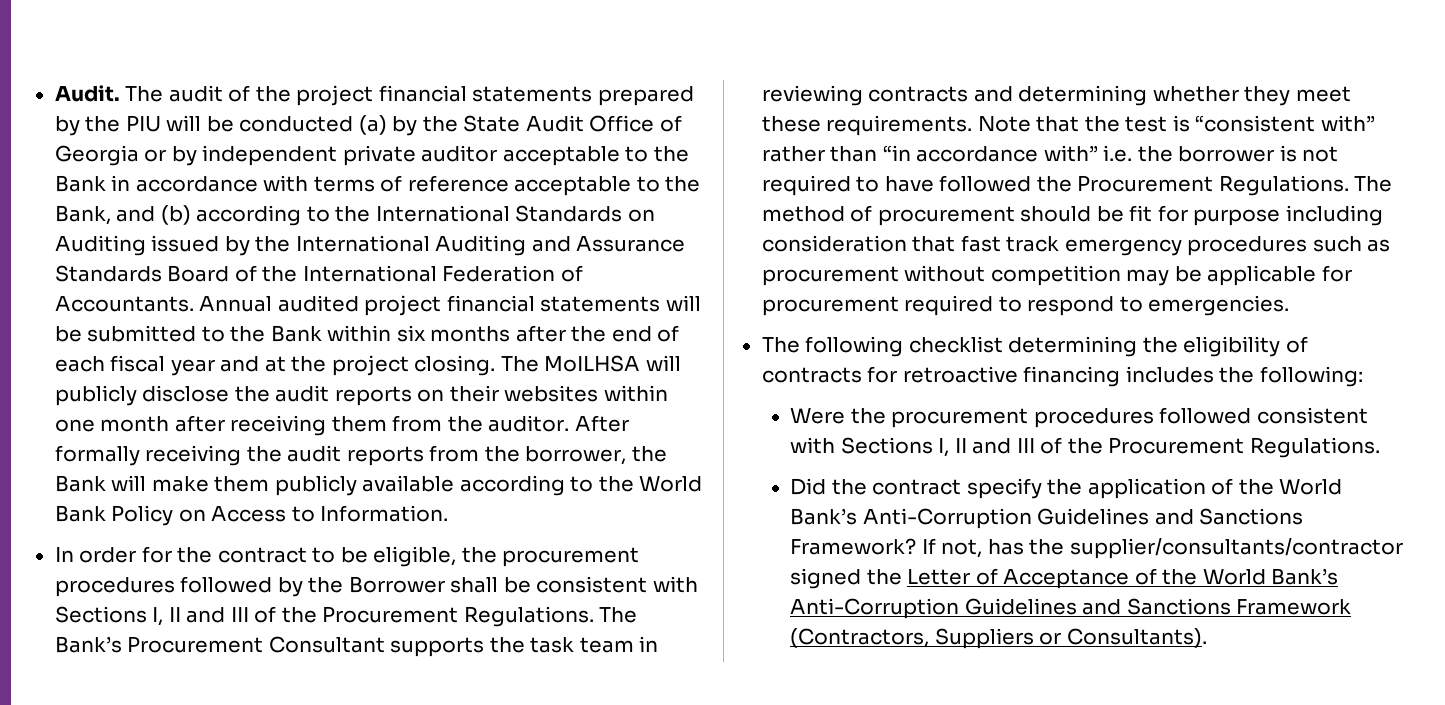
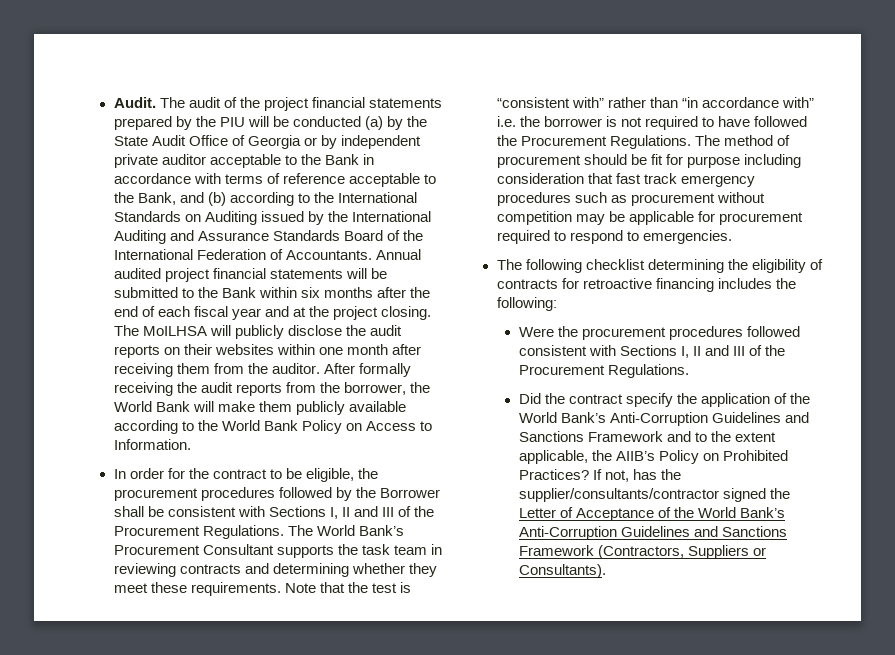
- After formally receiving the audit reports from the borrower, the Bank will make them publicly available according to the World Bank Policy on Access to Information.
+ After formally receiving the audit reports from the borrower, the World Bank will make them publicly available according to the World Bank Policy on Access to Information.
- The Bank’s Procurement Consultant supports the task team in reviewing contracts and determining whether they meet these requirements.
+ The World Bank’s Procurement Consultant supports the task team in reviewing contracts and determining whether they meet these requirements.
- Did the contract specify the application of the World Bank’s Anti-Corruption Guidelines and Sanctions Framework?
+ Did the contract specify the application of the World Bank’s Anti-Corruption Guidelines and Sanctions Framework and to the extent applicable, the AIIB’s Policy on Prohibited Practices?

